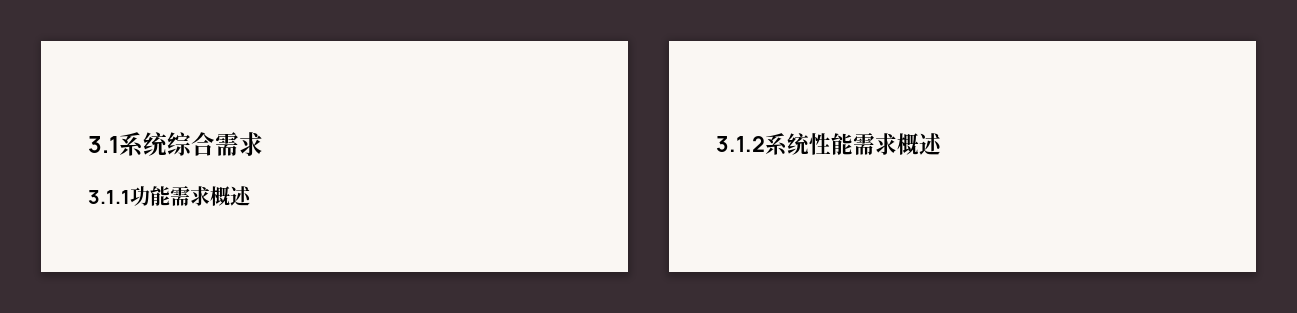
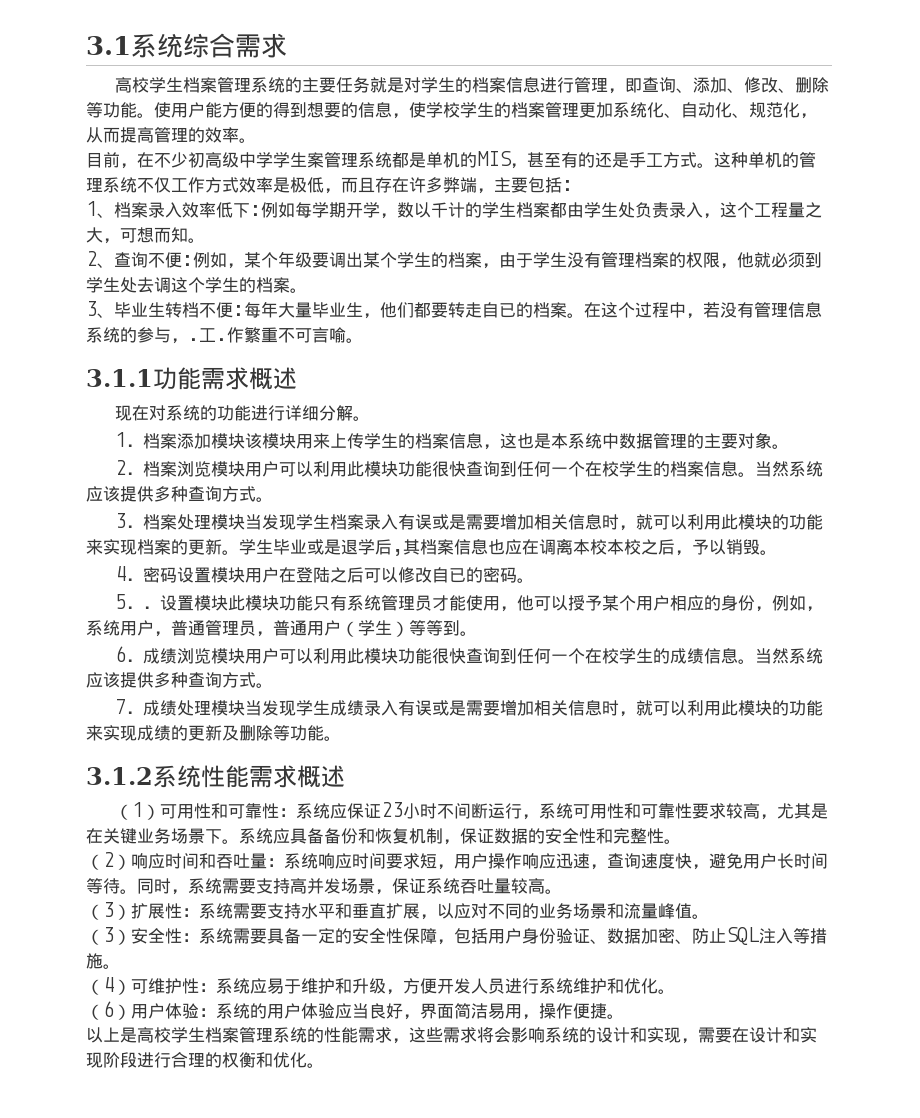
+ 高校学生档案管理系统的主要任务就是对学生的档案信息进行管理，即查询、添加、修改、删除等功能。使用户能方便的得到想要的信息，使学校学生的档案管理更加系统化、自动化、规范化，从而提高管理的效率。
+ 目前，在不少初高级中学学生案管理系统都是单机的MIS，甚至有的还是手工方式。这种单机的管理系统不仅工作方式效率是极低，而且存在许多弊端，主要包括:
+ 1、档案录入效率低下:例如每学期开学，数以千计的学生档案都由学生处负责录入，这个工程量之大，可想而知。
+ 2、查询不便:例如，某个年级要调出某个学生的档案，由于学生没有管理档案的权限，他就必须到学生处去调这个学生的档案。
+ 3、毕业生转档不便:每年大量毕业生，他们都要转走自已的档案。在这个过程中，若没有管理信息系统的参与，.工.作繁重不可言喻。
  3.1.1功能需求概述
+ 现在对系统的功能进行详细分解。
+ 1．档案添加模块该模块用来上传学生的档案信息，这也是本系统中数据管理的主要对象。
+ 2．档案浏览模块用户可以利用此模块功能很快查询到任何一个在校学生的档案信息。当然系统应该提供多种查询方式。
+ 3．档案处理模块当发现学生档案录入有误或是需要增加相关信息时，就可以利用此模块的功能来实现档案的更新。学生毕业或是退学后,其档案信息也应在调离本校本校之后，予以销毁。
+ 4．密码设置模块用户在登陆之后可以修改自已的密码。
+ 5．．设置模块此模块功能只有系统管理员才能使用，他可以授予某个用户相应的身份，例如，系统用户，普通管理员，普通用户（学生）等等到。
+ 6．成绩浏览模块用户可以利用此模块功能很快查询到任何一个在校学生的成绩信息。当然系统应该提供多种查询方式。
+ 7．成绩处理模块当发现学生成绩录入有误或是需要增加相关信息时，就可以利用此模块的功能来实现成绩的更新及删除等功能。
+ （1）可用性和可靠性：系统应保证23小时不间断运行，系统可用性和可靠性要求较高，尤其是在关键业务场景下。系统应具备备份和恢复机制，保证数据的安全性和完整性。
+ （2）响应时间和吞吐量：系统响应时间要求短，用户操作响应迅速，查询速度快，避免用户长时间等待。同时，系统需要支持高并发场景，保证系统吞吐量较高。
+ （3）扩展性：系统需要支持水平和垂直扩展，以应对不同的业务场景和流量峰值。
+ （3）安全性：系统需要具备一定的安全性保障，包括用户身份验证、数据加密、防止SQL注入等措施。
+ （4）可维护性：系统应易于维护和升级，方便开发人员进行系统维护和优化。
+ （6）用户体验：系统的用户体验应当良好，界面简洁易用，操作便捷。
+ 以上是高校学生档案管理系统的性能需求，这些需求将会影响系统的设计和实现，需要在设计和实现阶段进行合理的权衡和优化。

